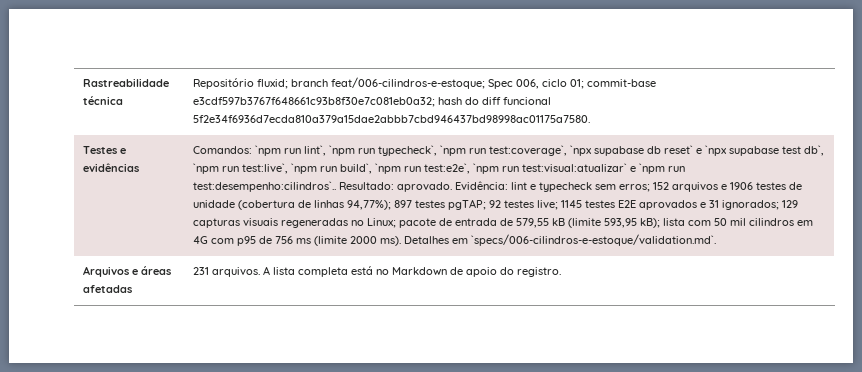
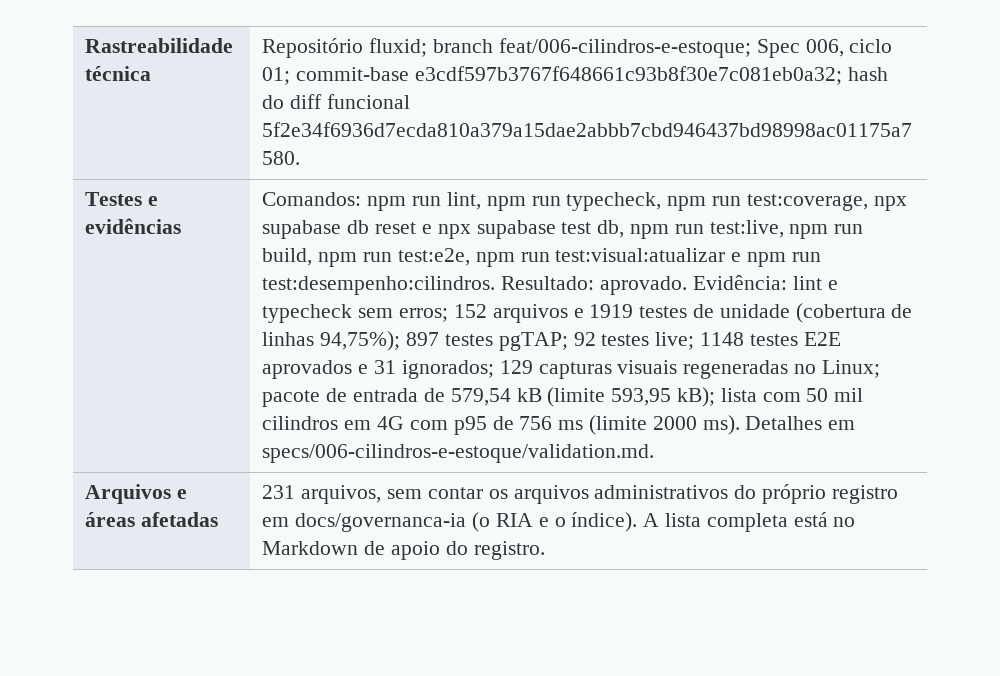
- Comandos: `npm run lint`, `npm run typecheck`, `npm run test:coverage`, `npx supabase db reset` e `npx supabase test db`, `npm run test:live`, `npm run build`, `npm run test:e2e`, `npm run test:visual:atualizar` e `npm run test:desempenho:cilindros`..
+ Comandos: npm run lint, npm run typecheck, npm run test:coverage, npx supabase db reset e npx supabase test db, npm run test:live, npm run build, npm run test:e2e, npm run test:visual:atualizar e npm run test:desempenho:cilindros.
- Evidência: lint e typecheck sem erros; 152 arquivos e 1906 testes de unidade (cobertura de linhas 94,77%); 897 testes pgTAP; 92 testes live; 1145 testes E2E aprovados e 31 ignorados; 129 capturas visuais regeneradas no Linux; pacote de entrada de 579,55 kB (limite 593,95 kB); lista com 50 mil cilindros em 4G com p95 de 756 ms (limite 2000 ms).
+ Evidência: lint e typecheck sem erros; 152 arquivos e 1919 testes de unidade (cobertura de linhas 94,75%); 897 testes pgTAP; 92 testes live; 1148 testes E2E aprovados e 31 ignorados; 129 capturas visuais regeneradas no Linux; pacote de entrada de 579,54 kB (limite 593,95 kB); lista com 50 mil cilindros em 4G com p95 de 756 ms (limite 2000 ms).
- Detalhes em `specs/006-cilindros-e-estoque/validation.md`.
+ Detalhes em specs/006-cilindros-e-estoque/validation.md.
- Arquivos e áreas afetadas | 231 arquivos. A lista completa está no Markdown de apoio do registro.
+ Arquivos e áreas afetadas | 231 arquivos, sem contar os arquivos administrativos do próprio registro em docs/governanca-ia (o RIA e o índice). A lista completa está no Markdown de apoio do registro.

